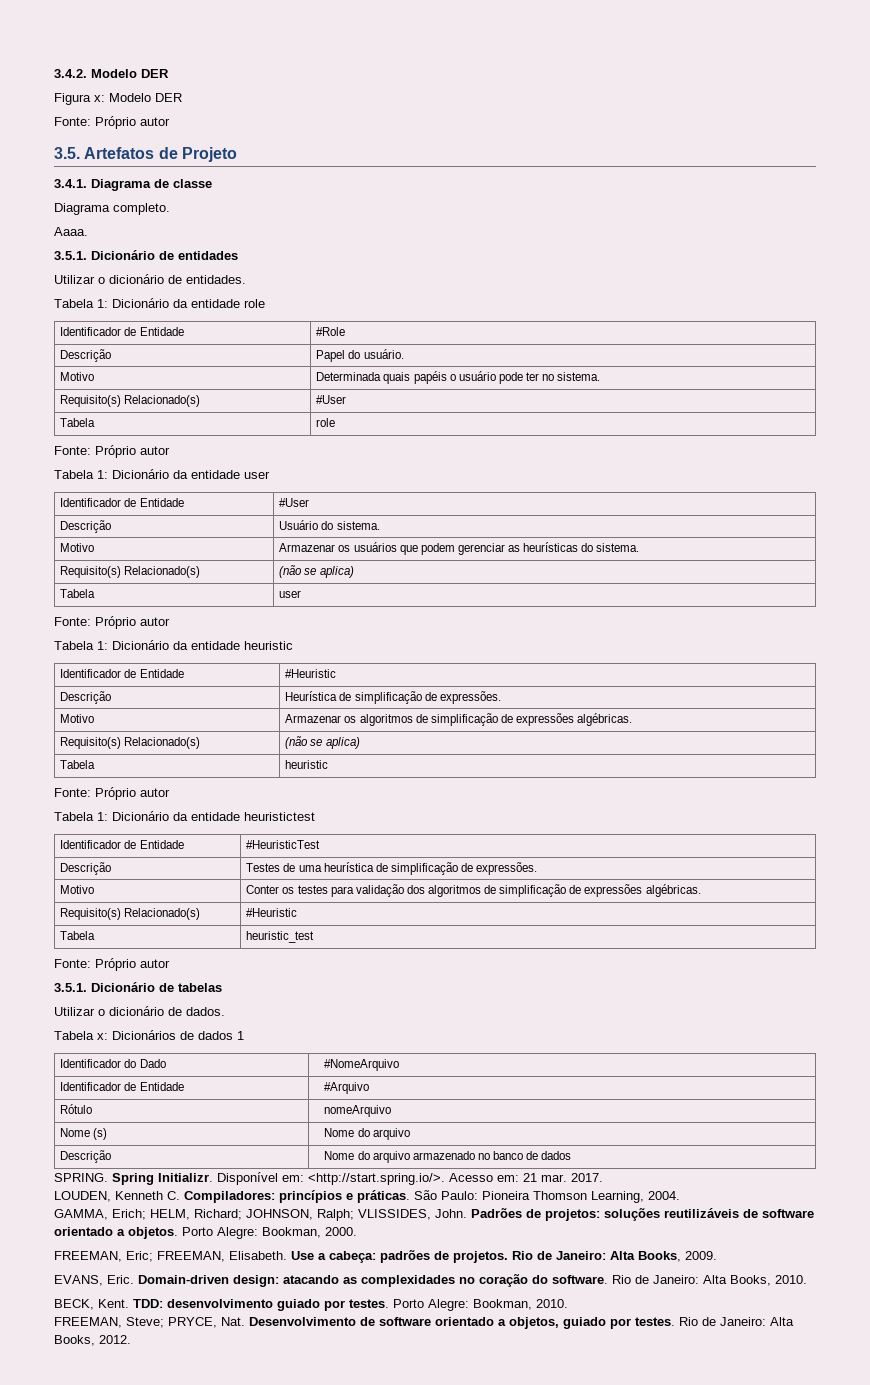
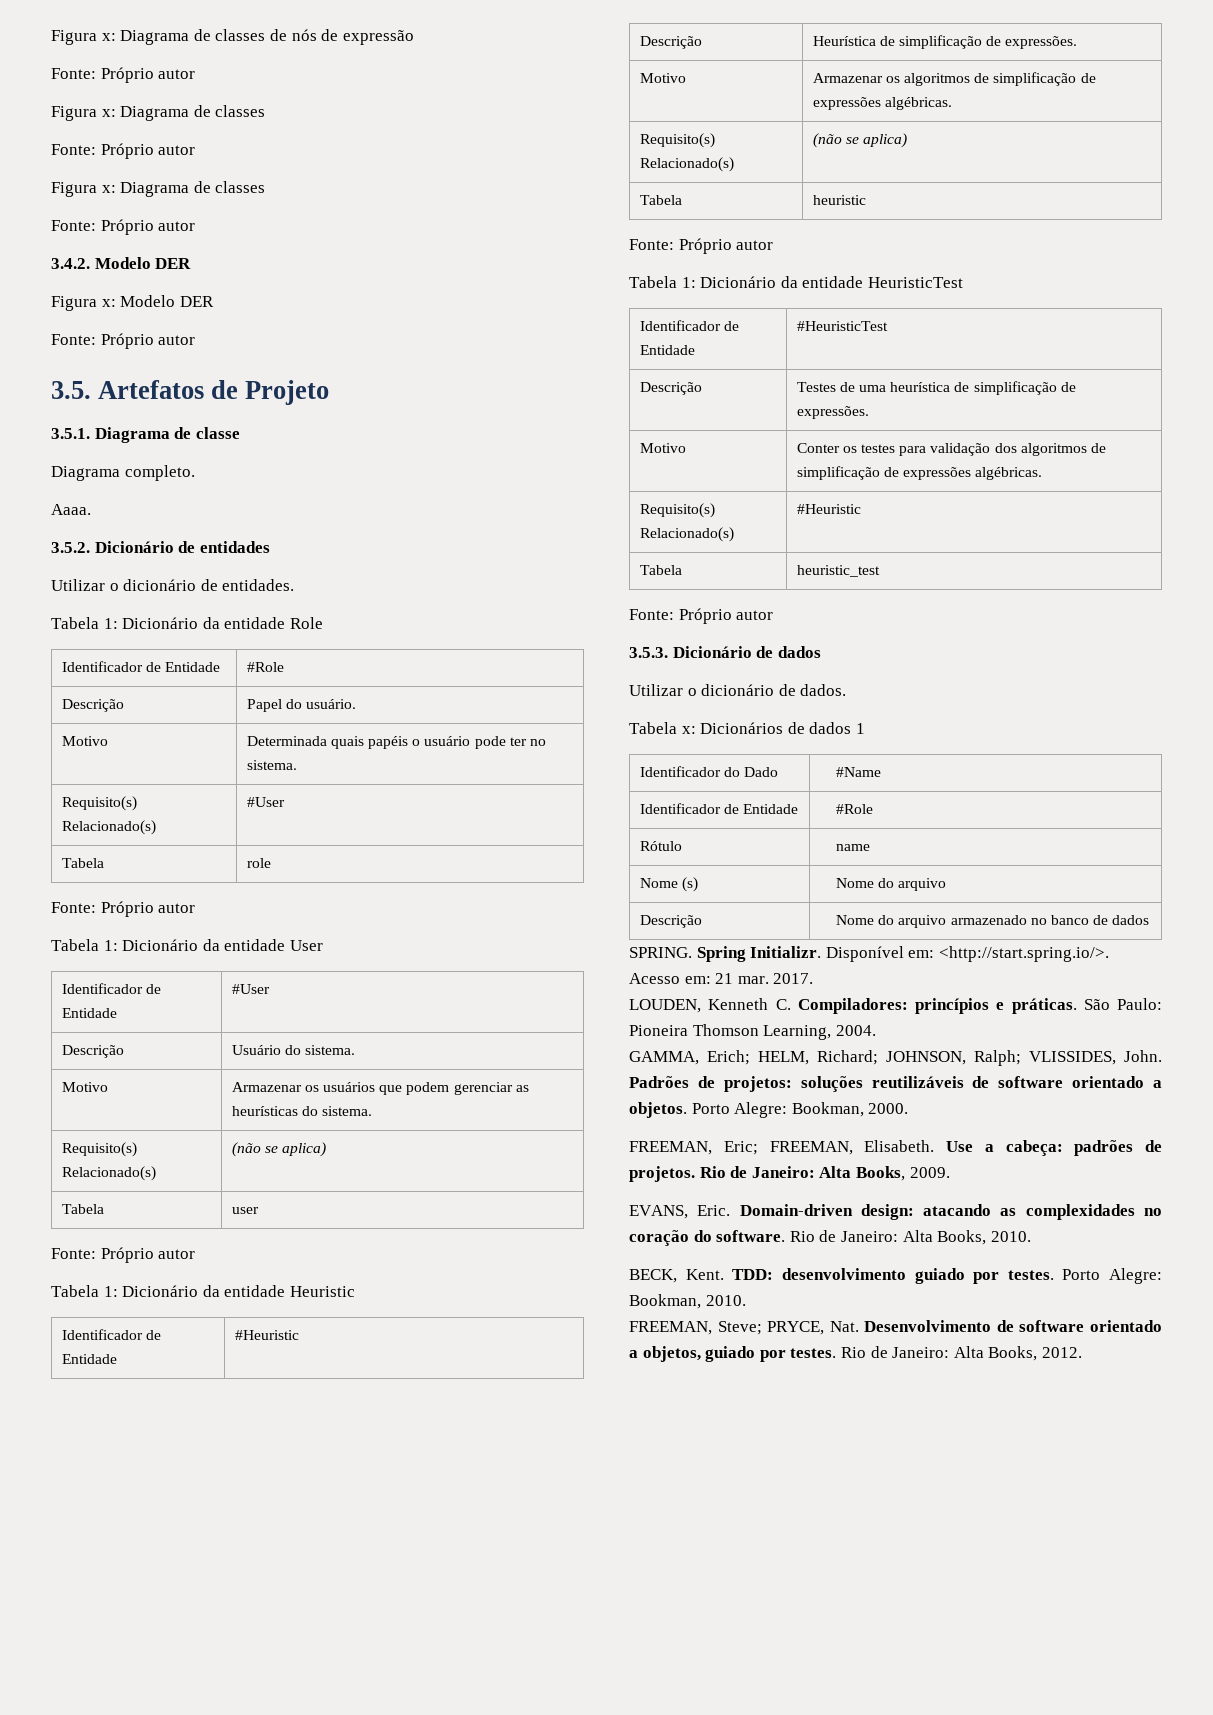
+ Figura x: Diagrama de classes de nós de expressão
+ Fonte: Próprio autor
+ Figura x: Diagrama de classes
+ Fonte: Próprio autor
+ Figura x: Diagrama de classes
+ Fonte: Próprio autor
- 3.4.1. Diagrama de classe
+ 3.5.1. Diagrama de classe
- 3.5.1. Dicionário de entidades
+ 3.5.2. Dicionário de entidades
- Tabela 1: Dicionário da entidade role
+ Tabela 1: Dicionário da entidade Role
- Tabela 1: Dicionário da entidade user
+ Tabela 1: Dicionário da entidade User
- Tabela 1: Dicionário da entidade heuristic
+ Tabela 1: Dicionário da entidade Heuristic
- Tabela 1: Dicionário da entidade heuristictest
+ Tabela 1: Dicionário da entidade HeuristicTest
- 3.5.1. Dicionário de tabelas
+ 3.5.3. Dicionário de dados
- Identificador do Dado | #NomeArquivo
- Identificador de Entidade | #Arquivo
+ Identificador do Dado | #Name
+ Identificador de Entidade | #Role
- Rótulo | nomeArquivo
+ Rótulo | name

